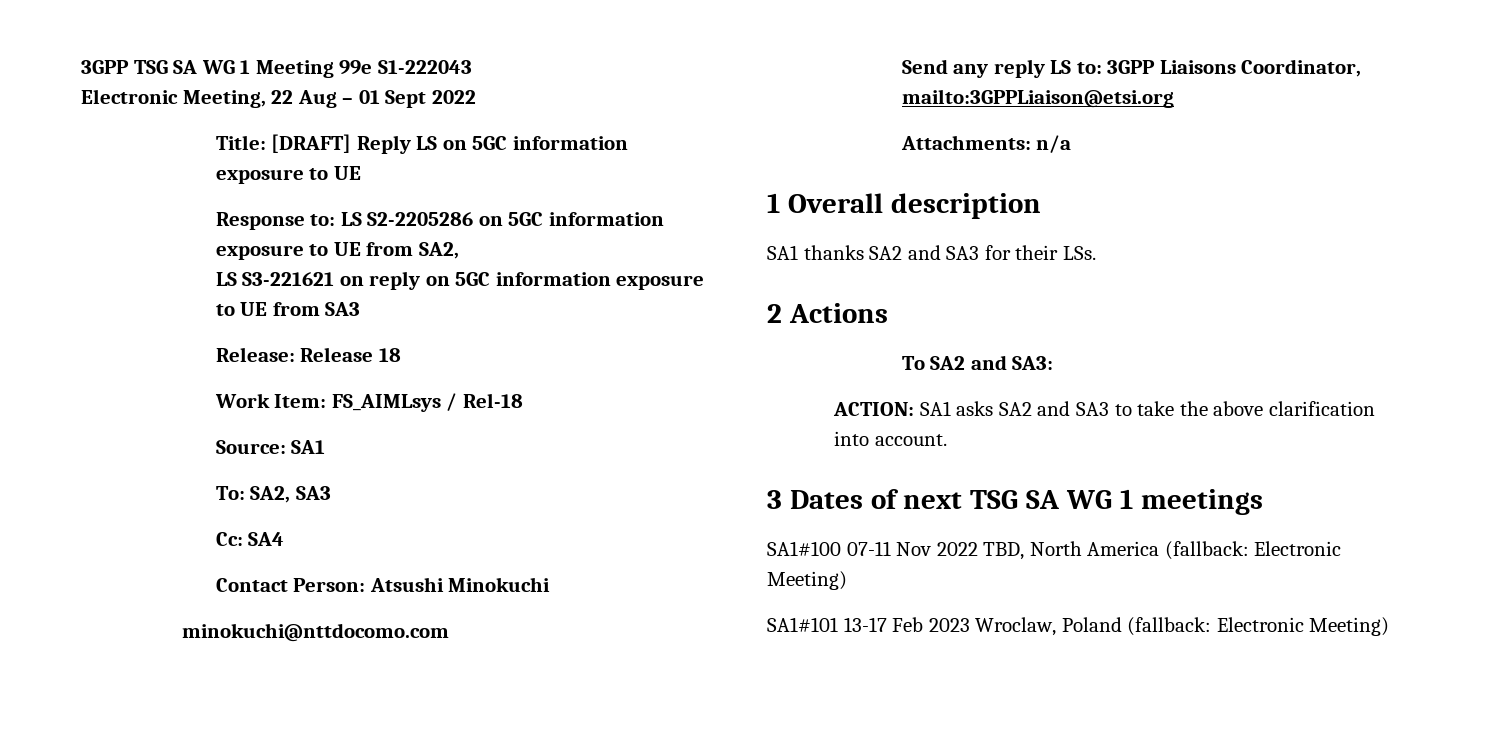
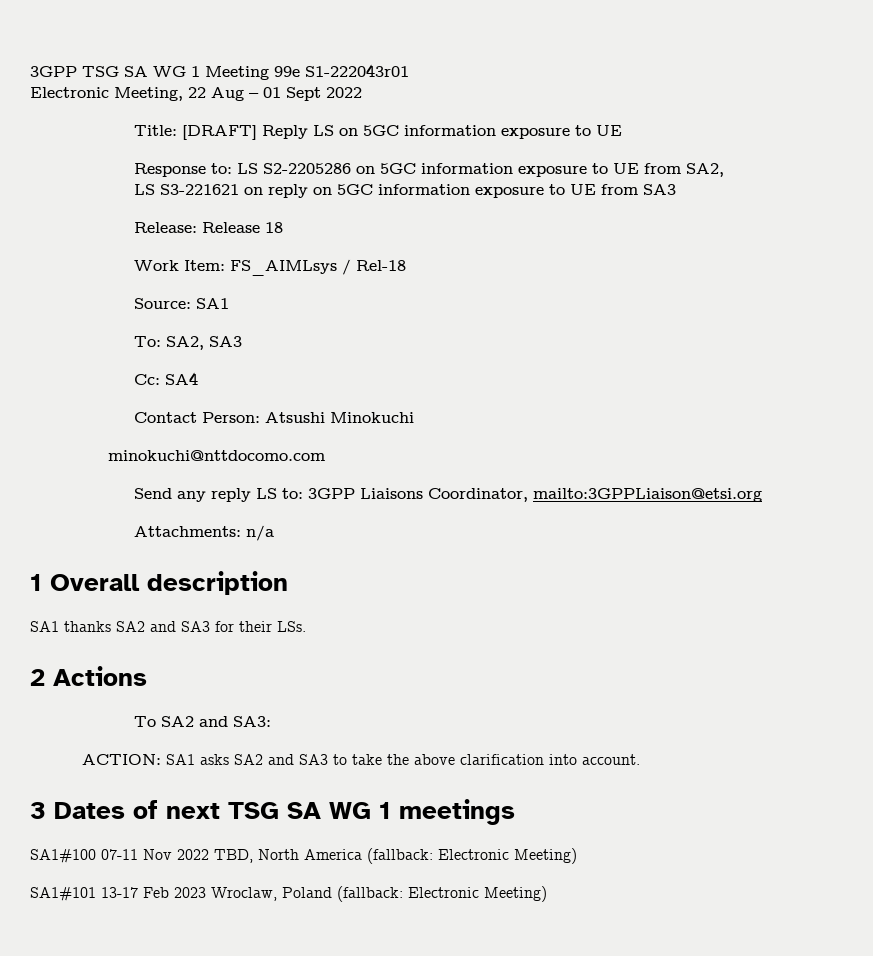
- 3GPP TSG SA WG 1 Meeting 99e S1-222043
+ 3GPP TSG SA WG 1 Meeting 99e S1-222043r01

